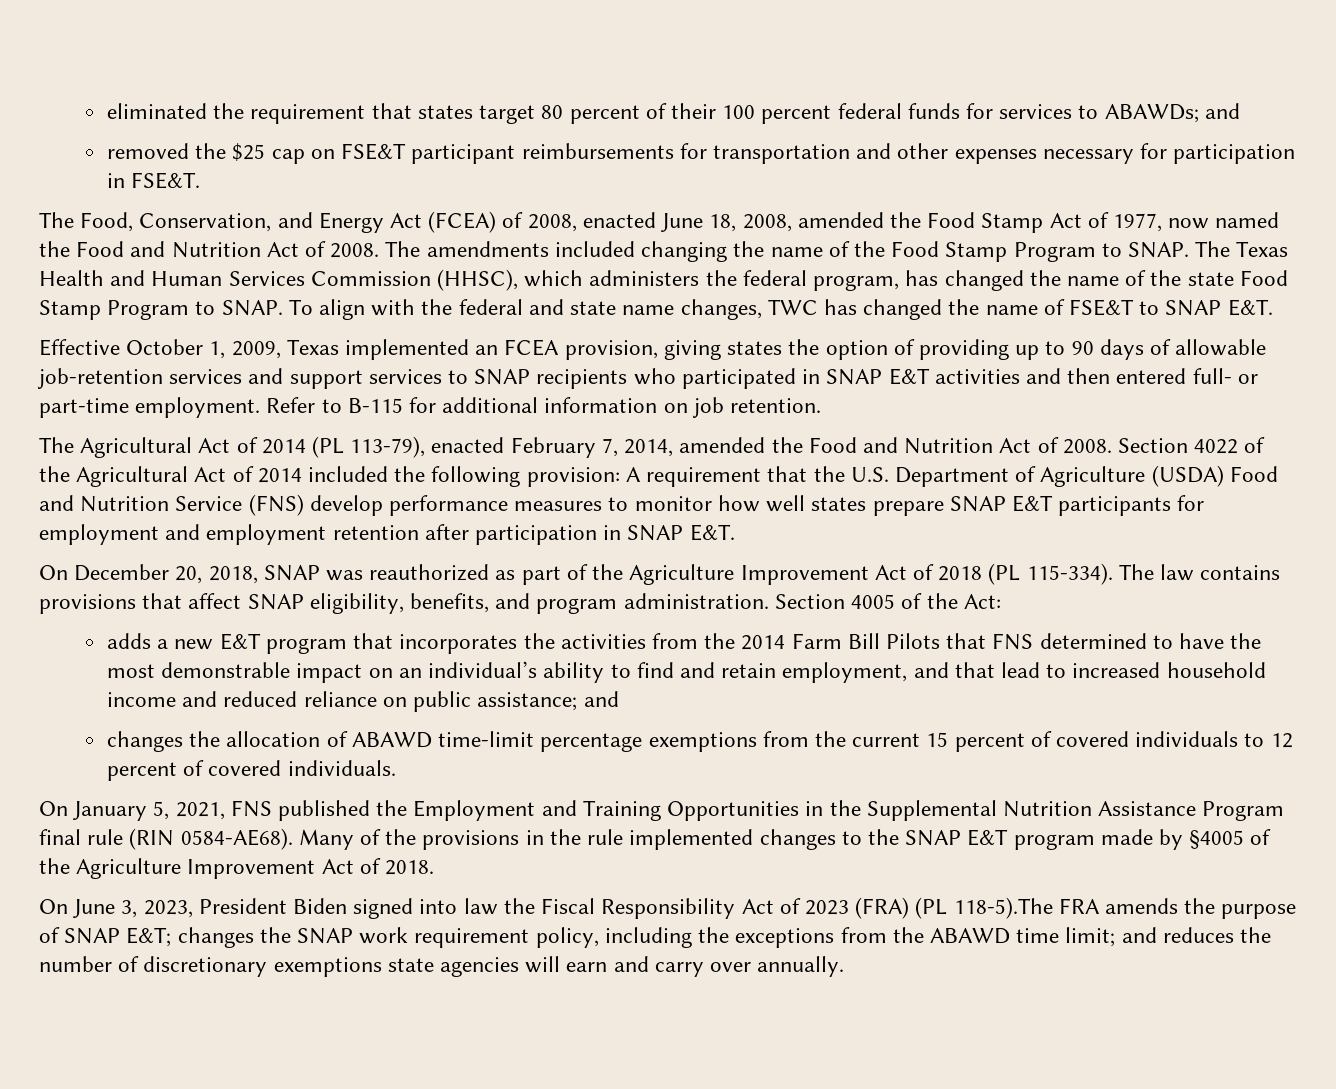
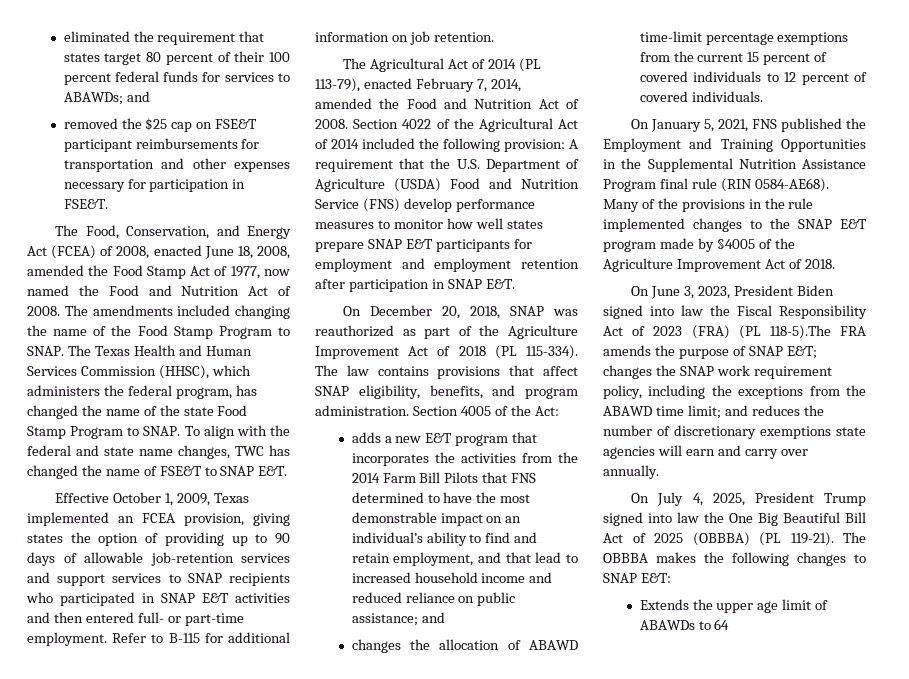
+ On July 4, 2025, President Trump signed into law the One Big Beautiful Bill Act of 2025 (OBBBA) (PL 119-21). The OBBBA makes the following changes to SNAP E&T:
+ Extends the upper age limit of ABAWDs to 64

